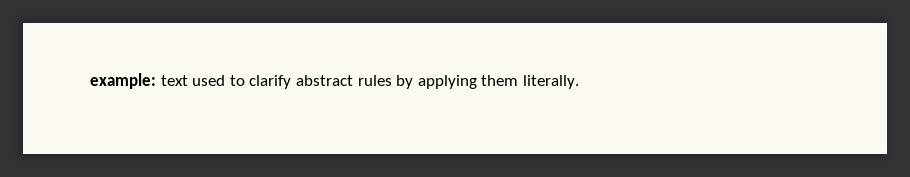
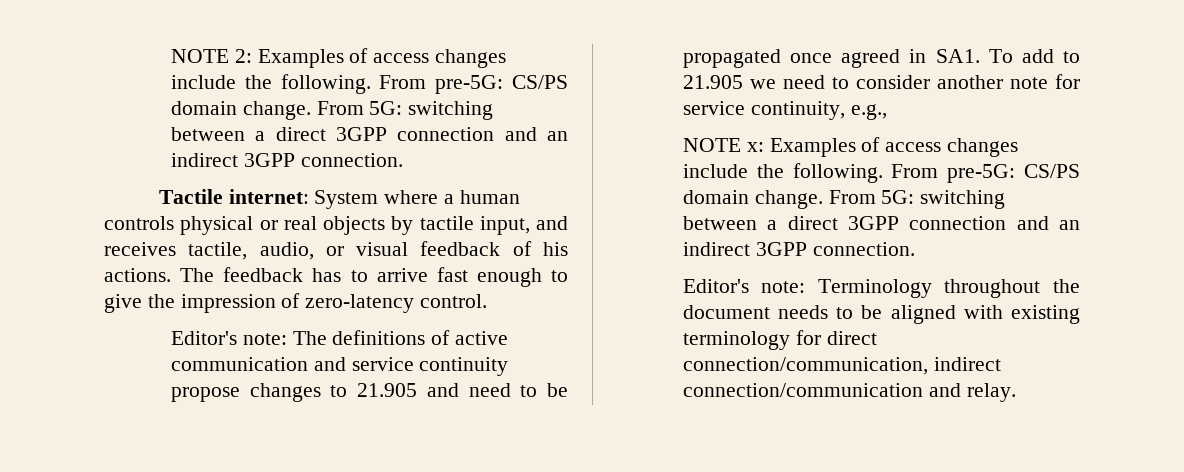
- example: text used to clarify abstract rules by applying them literally.
+ NOTE 2: Examples of access changes include the following. From pre-5G: CS/PS domain change. From 5G: switching between a direct 3GPP connection and an indirect 3GPP connection.
+ Tactile internet: System where a human controls physical or real objects by tactile input, and receives tactile, audio, or visual feedback of his actions. The feedback has to arrive fast enough to give the impression of zero-latency control.
+ Editor's note: The definitions of active communication and service continuity propose changes to 21.905 and need to be propagated once agreed in SA1. To add to 21.905 we need to consider another note for service continuity, e.g.,
+ NOTE x: Examples of access changes include the following. From pre-5G: CS/PS domain change. From 5G: switching between a direct 3GPP connection and an indirect 3GPP connection.
+ Editor's note: Terminology throughout the document needs to be aligned with existing terminology for direct connection/communication, indirect connection/communication and relay.

